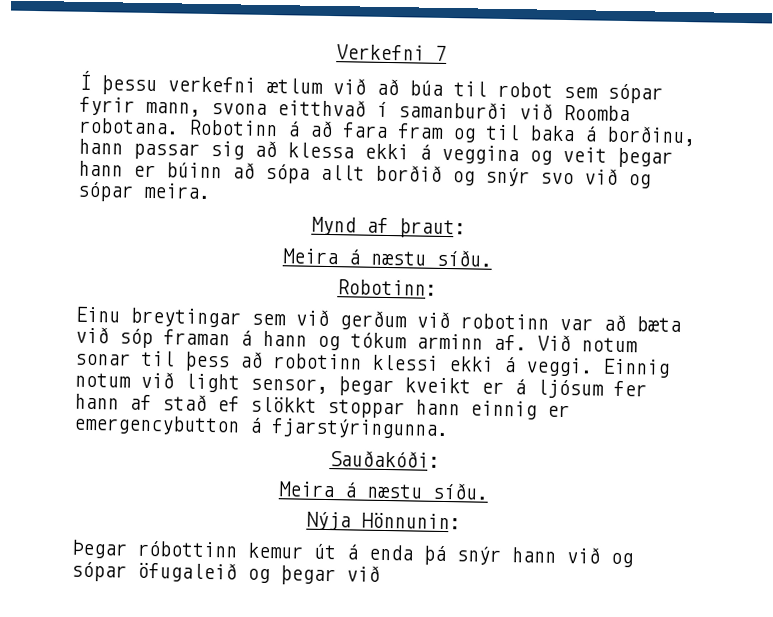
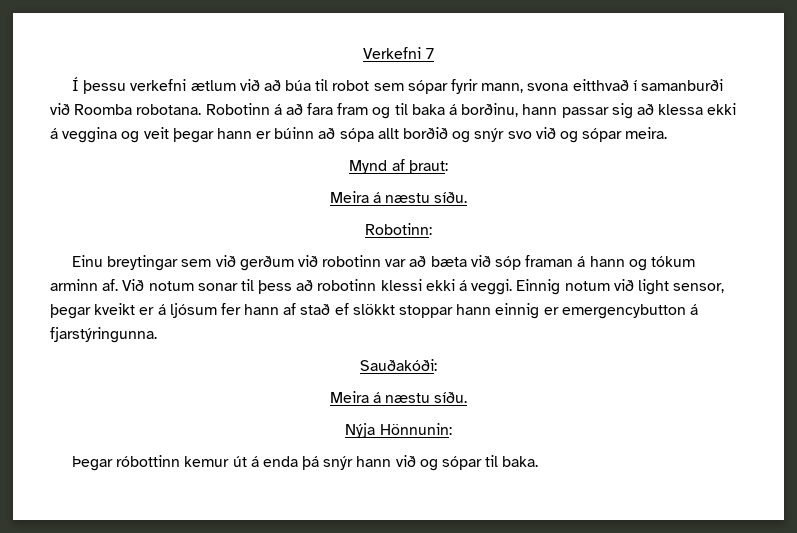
- Þegar róbottinn kemur út á enda þá snýr hann við og sópar öfugaleið og þegar við
+ Þegar róbottinn kemur út á enda þá snýr hann við og sópar til baka.

